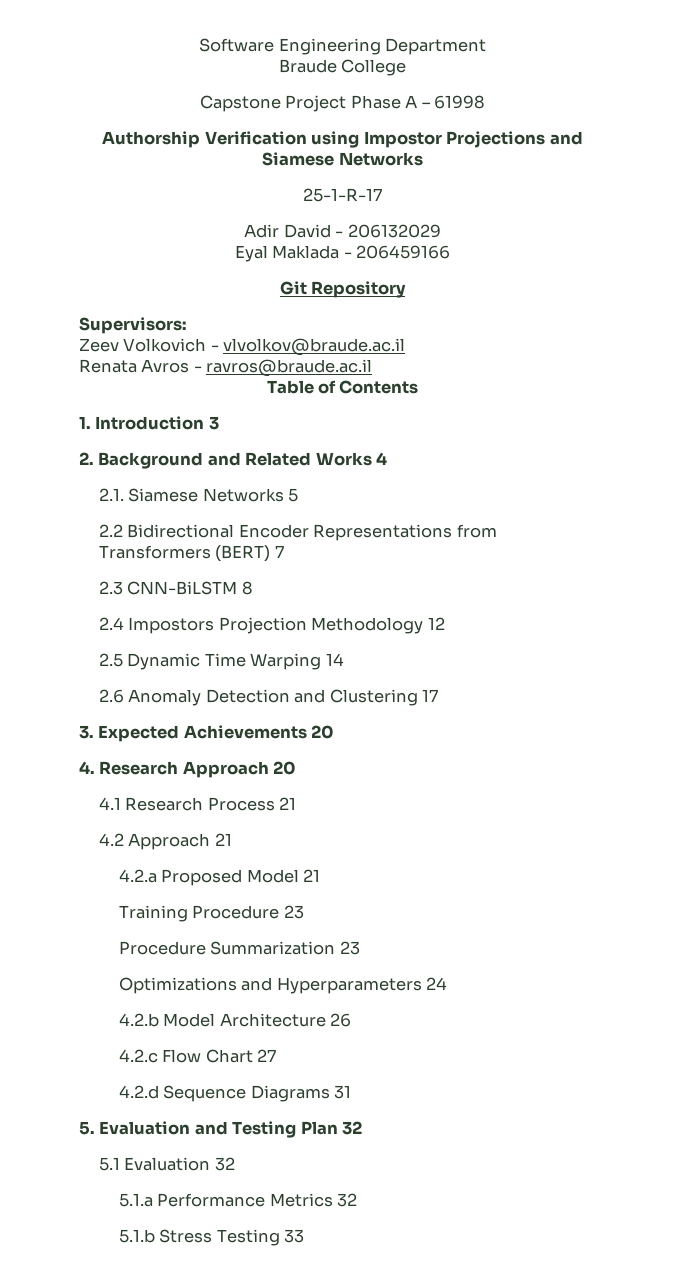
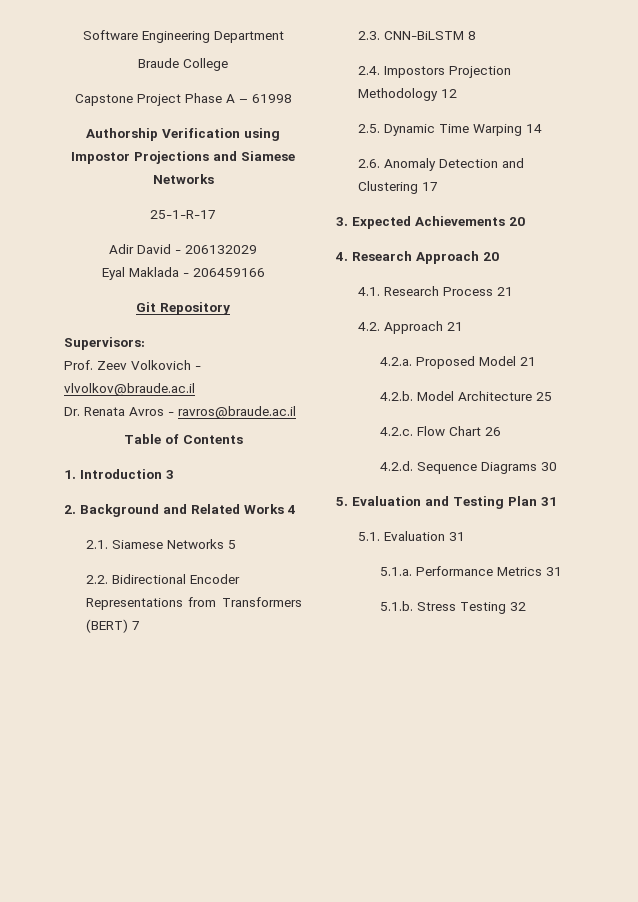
- Zeev Volkovich - vlvolkov@braude.ac.il
+ Prof. Zeev Volkovich - vlvolkov@braude.ac.il
- Renata Avros - ravros@braude.ac.il
+ Dr. Renata Avros - ravros@braude.ac.il
- 2.2 Bidirectional Encoder Representations from Transformers (BERT) 7
+ 2.2. Bidirectional Encoder Representations from Transformers (BERT) 7
- 2.3 CNN-BiLSTM 8
+ 2.3. CNN-BiLSTM 8
- 2.4 Impostors Projection Methodology 12
+ 2.4. Impostors Projection Methodology 12
- 2.5 Dynamic Time Warping 14
+ 2.5. Dynamic Time Warping 14
- 2.6 Anomaly Detection and Clustering 17
+ 2.6. Anomaly Detection and Clustering 17
- 4.1 Research Process 21
+ 4.1. Research Process 21
- 4.2 Approach 21
+ 4.2. Approach 21
- 4.2.a Proposed Model 21
+ 4.2.a. Proposed Model 21
- Training Procedure 23
- Procedure Summarization 23
- Optimizations and Hyperparameters 24
- 4.2.b Model Architecture 26
- 4.2.c Flow Chart 27
- 4.2.d Sequence Diagrams 31
+ 4.2.b. Model Architecture 25
+ 4.2.c. Flow Chart 26
+ 4.2.d. Sequence Diagrams 30
- 5. Evaluation and Testing Plan 32
- 5.1 Evaluation 32
- 5.1.a Performance Metrics 32
- 5.1.b Stress Testing 33
+ 5. Evaluation and Testing Plan 31
+ 5.1. Evaluation 31
+ 5.1.a. Performance Metrics 31
+ 5.1.b. Stress Testing 32

